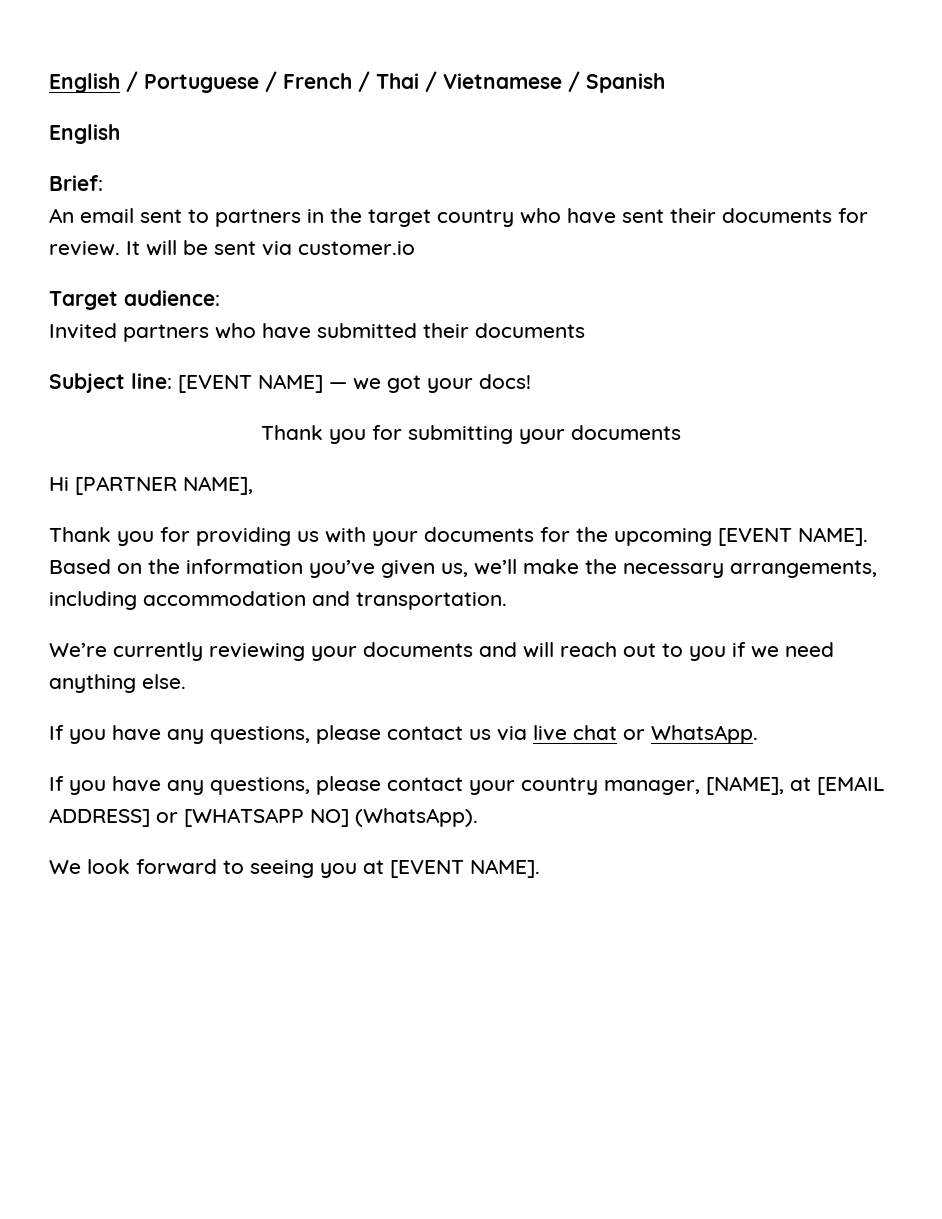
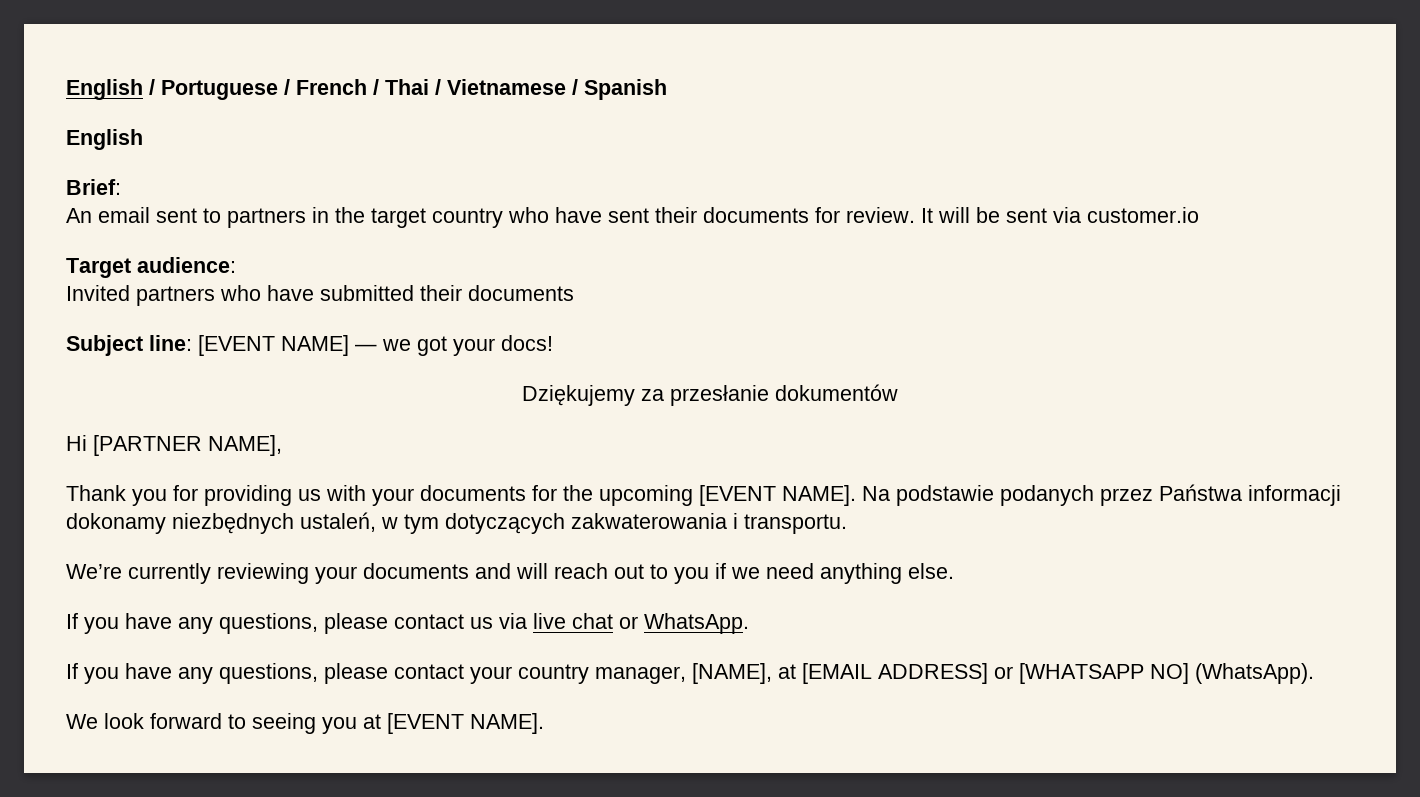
- Thank you for submitting your documents
+ Dziękujemy za przesłanie dokumentów
- Based on the information you’ve given us, we’ll make the necessary arrangements, including accommodation and transportation.
+ Na podstawie podanych przez Państwa informacji dokonamy niezbędnych ustaleń, w tym dotyczących zakwaterowania i transportu.

